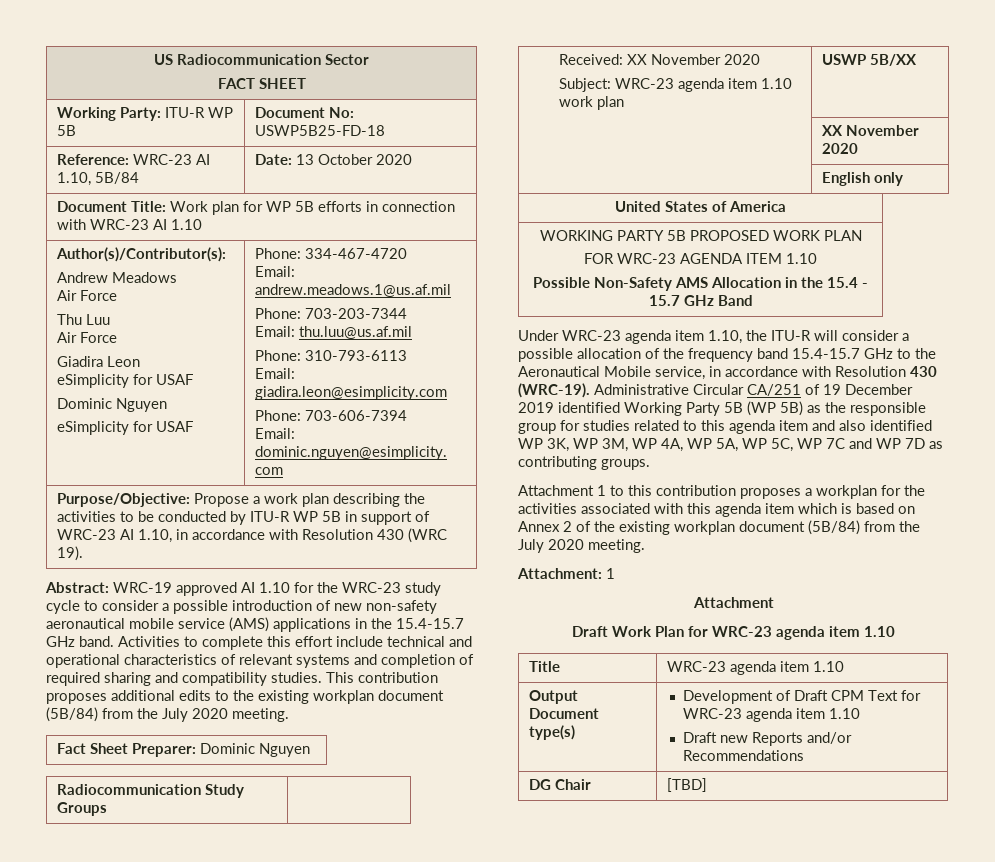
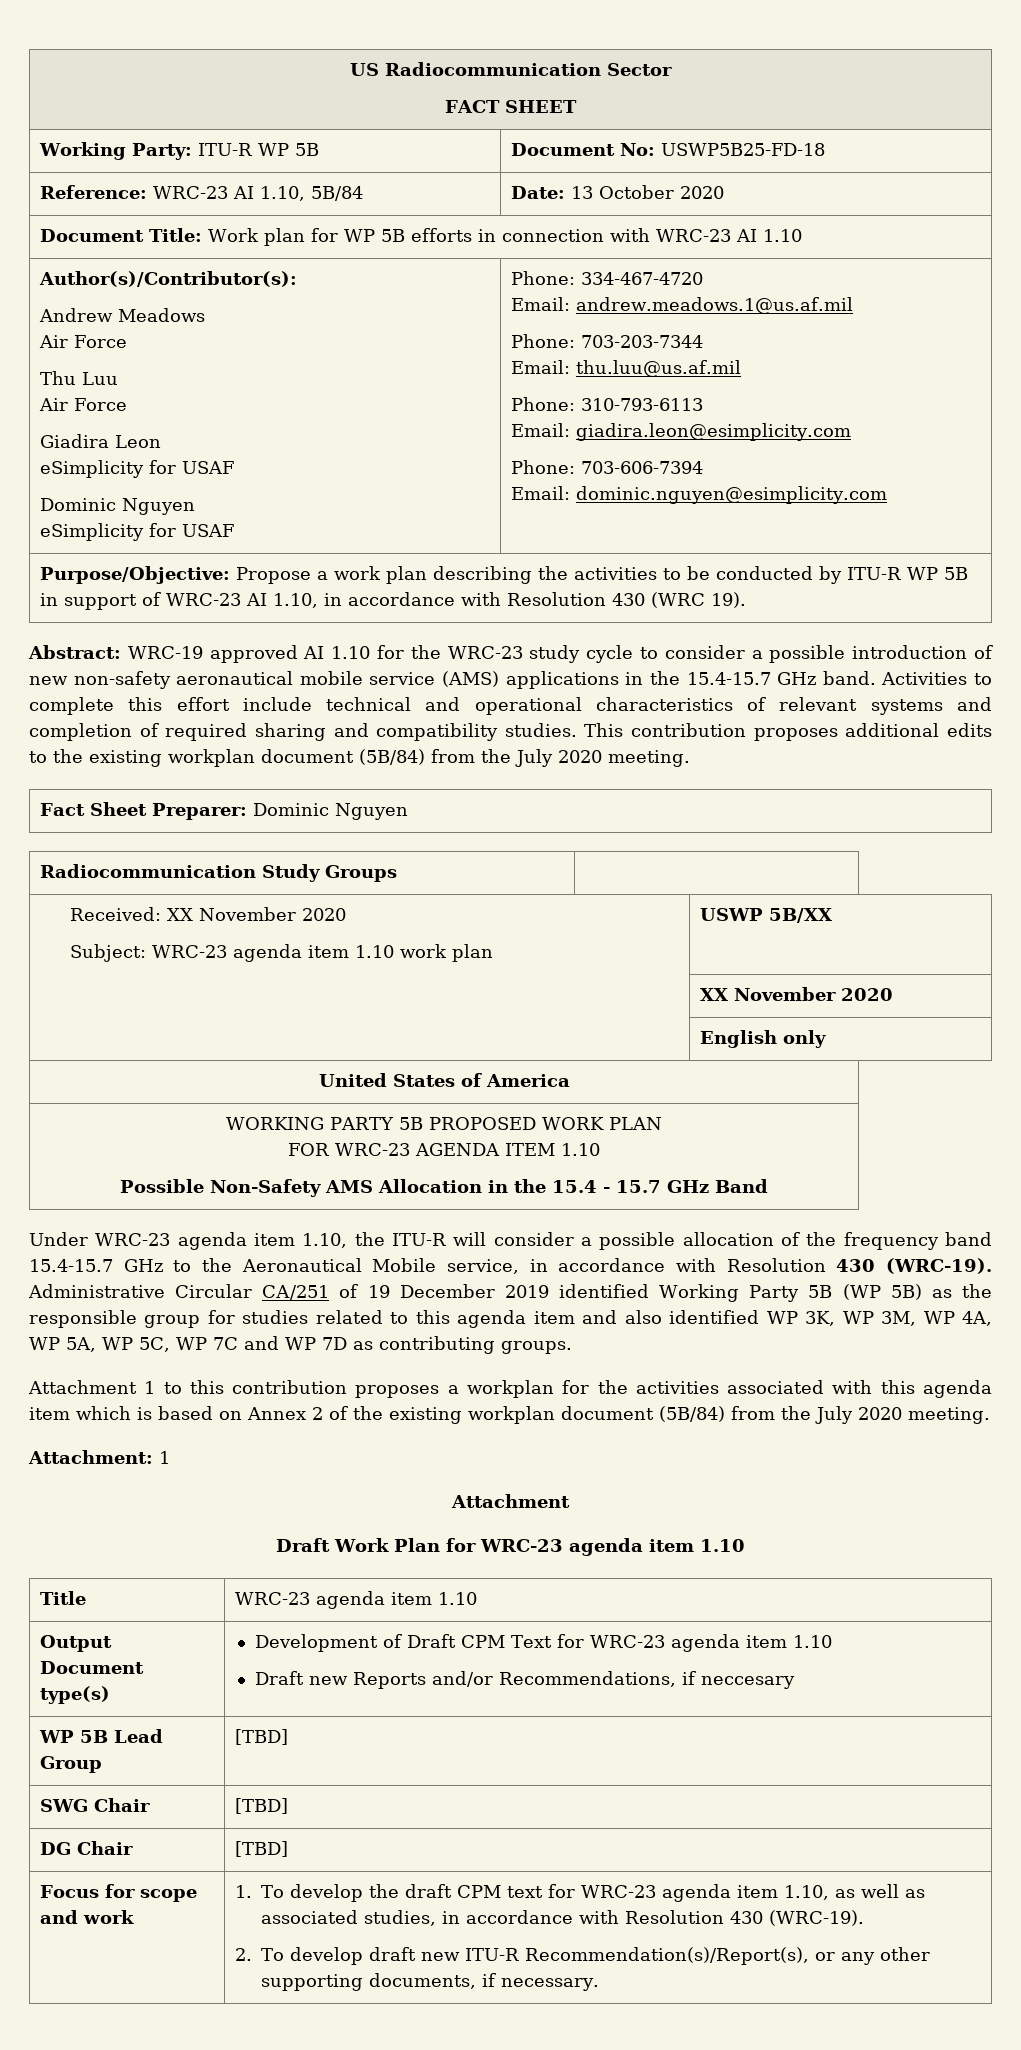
  Output Document type(s) | Development of Draft CPM Text for WRC-23 agenda item 1.10
- Draft new Reports and/or Recommendations
+ Draft new Reports and/or Recommendations, if neccesary
+ WP 5B Lead Group | [TBD]
+ SWG Chair | [TBD]
  DG Chair | [TBD]
+ Focus for scope and work | 1. To develop the draft CPM text for WRC-23 agenda item 1.10, as well as associated studies, in accordance with Resolution 430 (WRC-19).
+ 2. To develop draft new ITU-R Recommendation(s)/Report(s), or any other supporting documents, if necessary.

